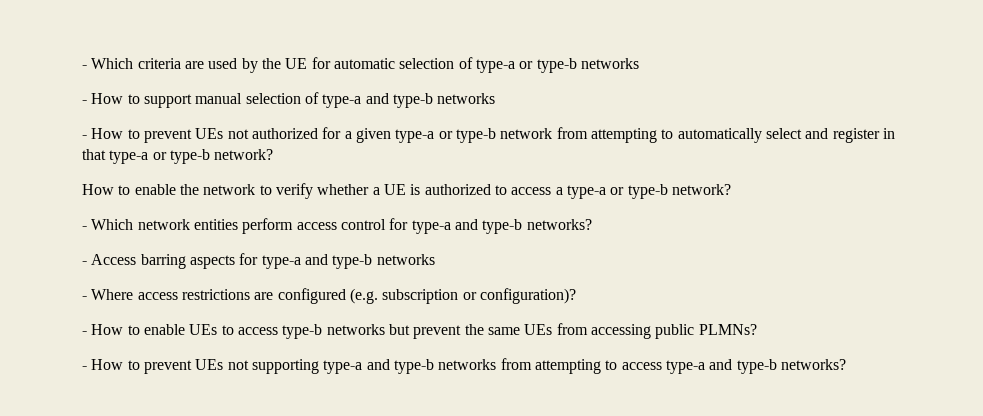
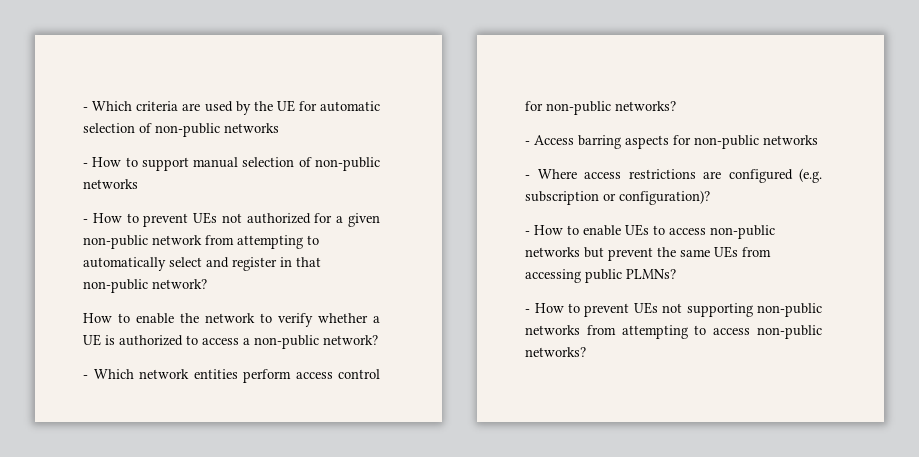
- - Which criteria are used by the UE for automatic selection of type-a or type-b networks
+ - Which criteria are used by the UE for automatic selection of non-public networks
- - How to support manual selection of type-a and type-b networks
+ - How to support manual selection of non-public networks
- - How to prevent UEs not authorized for a given type-a or type-b network from attempting to automatically select and register in that type-a or type-b network?
+ - How to prevent UEs not authorized for a given non-public network from attempting to automatically select and register in that non-public network?
- How to enable the network to verify whether a UE is authorized to access a type-a or type-b network?
+ How to enable the network to verify whether a UE is authorized to access a non-public network?
- - Which network entities perform access control for type-a and type-b networks?
+ - Which network entities perform access control for non-public networks?
- - Access barring aspects for type-a and type-b networks
+ - Access barring aspects for non-public networks
- - How to enable UEs to access type-b networks but prevent the same UEs from accessing public PLMNs?
+ - How to enable UEs to access non-public networks but prevent the same UEs from accessing public PLMNs?
- - How to prevent UEs not supporting type-a and type-b networks from attempting to access type-a and type-b networks?
+ - How to prevent UEs not supporting non-public networks from attempting to access non-public networks?

